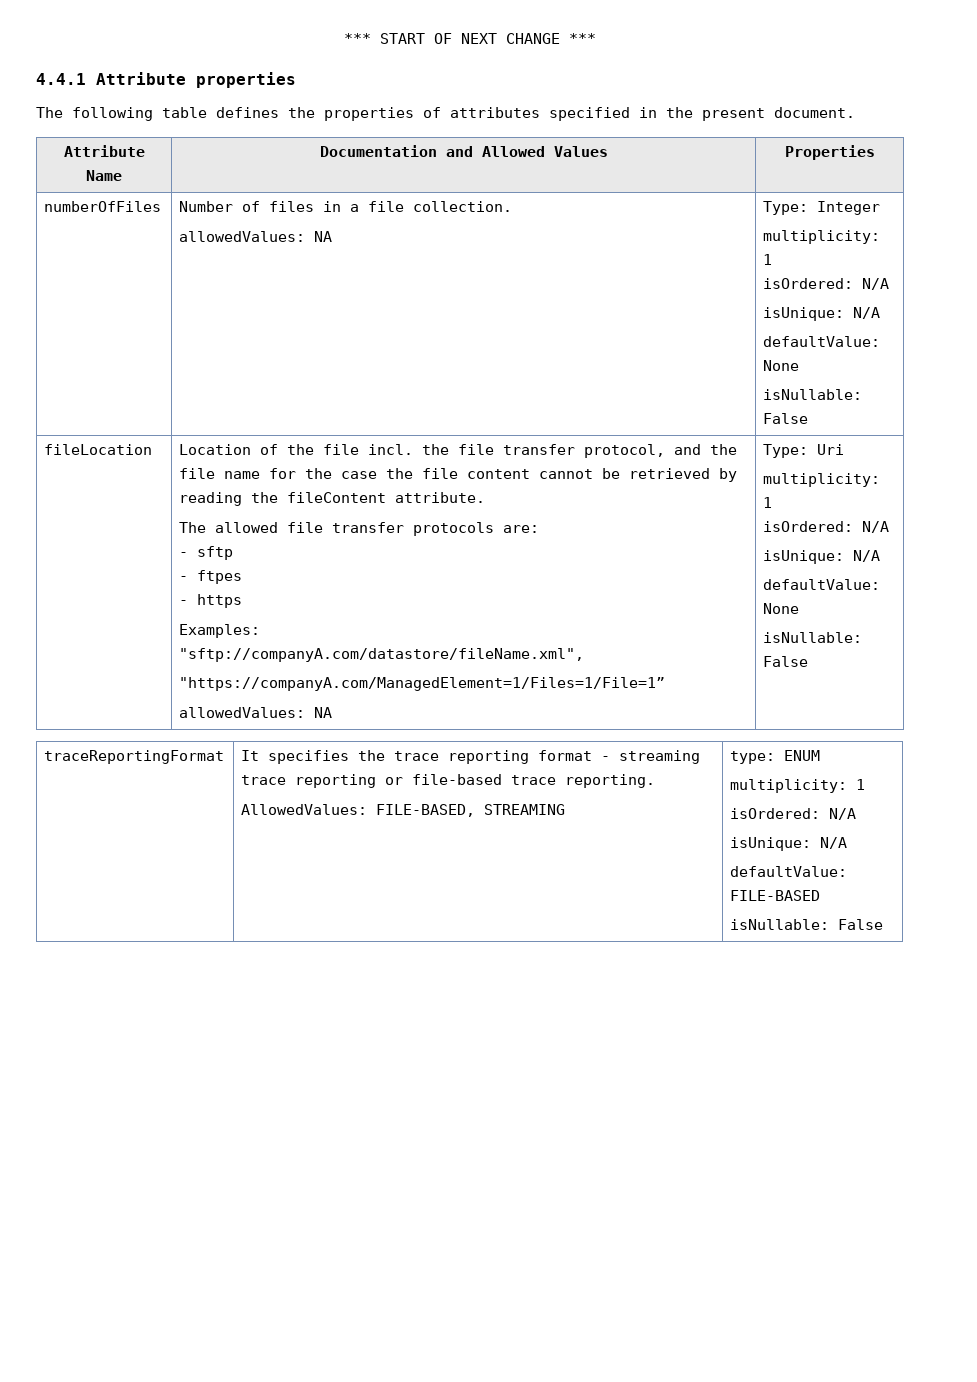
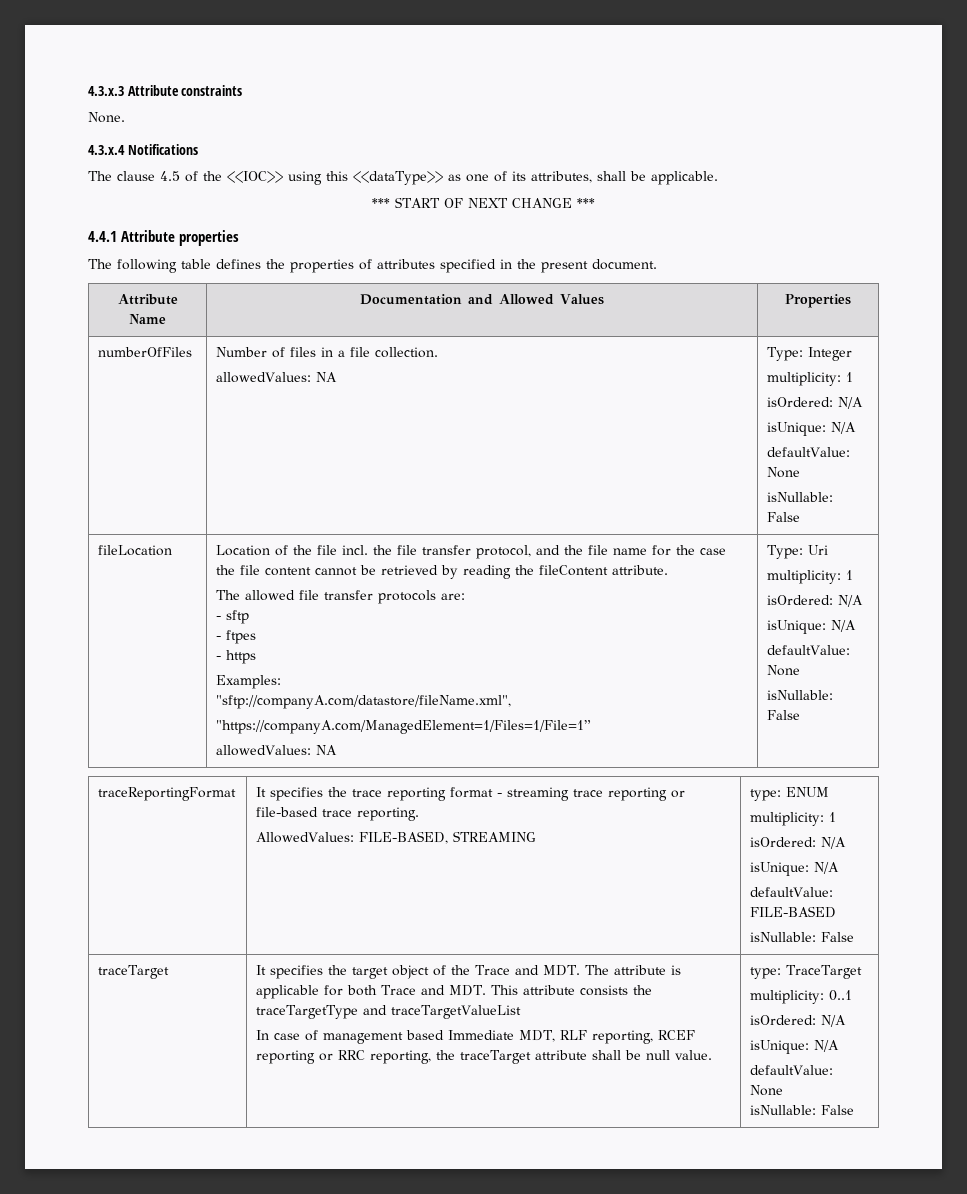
+ 4.3.x.3 Attribute constraints
+ None.
+ 4.3.x.4 Notifications
+ The clause 4.5 of the <<IOC>> using this <<dataType>> as one of its attributes, shall be applicable.
+ traceTarget | It specifies the target object of the Trace and MDT. The attribute is applicable for both Trace and MDT. This attribute consists the traceTargetType and traceTargetValueList
+ In case of management based Immediate MDT, RLF reporting, RCEF reporting or RRC reporting, the traceTarget attribute shall be null value. | type: TraceTarget
+ multiplicity: 0..1
+ isOrdered: N/A
+ isUnique: N/A
+ defaultValue: None
+ isNullable: False

